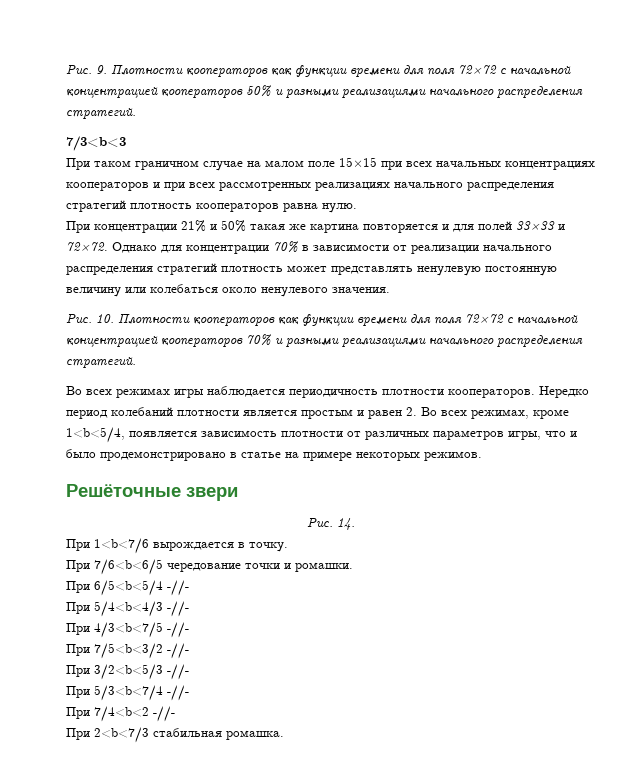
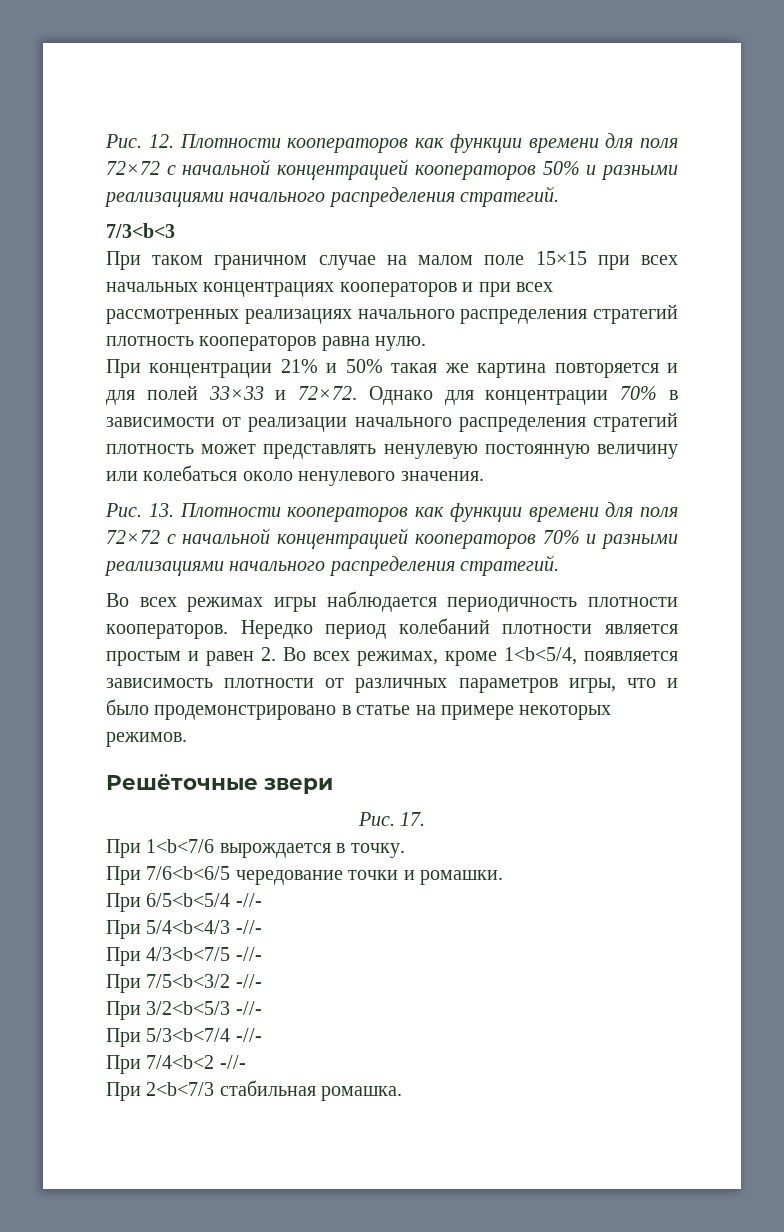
- Рис. 9. Плотности кооператоров как функции времени для поля 72×72 с начальной концентрацией кооператоров 50% и разными реализациями начального распределения стратегий.
+ Рис. 12. Плотности кооператоров как функции времени для поля 72×72 с начальной концентрацией кооператоров 50% и разными реализациями начального распределения стратегий.
- Рис. 10. Плотности кооператоров как функции времени для поля 72×72 с начальной концентрацией кооператоров 70% и разными реализациями начального распределения стратегий.
+ Рис. 13. Плотности кооператоров как функции времени для поля 72×72 с начальной концентрацией кооператоров 70% и разными реализациями начального распределения стратегий.
- Рис. 14.
+ Рис. 17.

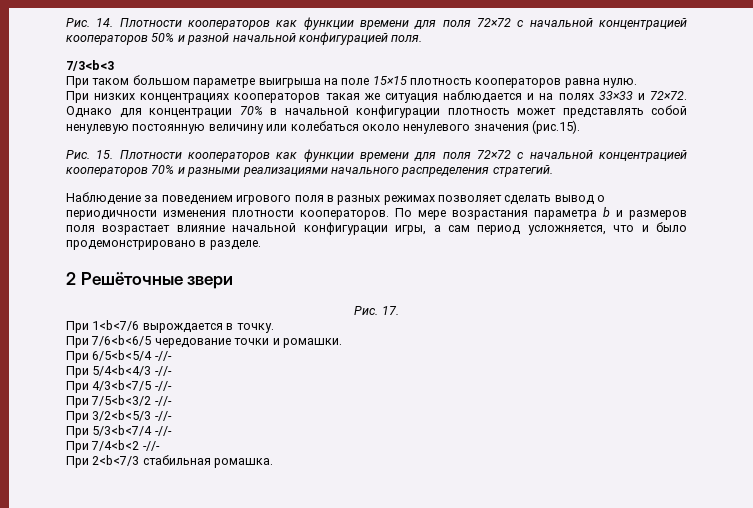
- Рис. 12. Плотности кооператоров как функции времени для поля 72×72 с начальной концентрацией кооператоров 50% и разными реализациями начального распределения стратегий.
+ Рис. 14. Плотности кооператоров как функции времени для поля 72×72 с начальной концентрацией кооператоров 50% и разной начальной конфигурацией поля.
  7/3<b<3
- При таком граничном случае на малом поле 15×15 при всех начальных концентрациях кооператоров и при всех рассмотренных реализациях начального распределения стратегий плотность кооператоров равна нулю.
+ При таком большом параметре выигрыша на поле 15×15 плотность кооператоров равна нулю.
- При концентрации 21% и 50% такая же картина повторяется и для полей 33×33 и 72×72.
+ При низких концентрациях кооператоров такая же ситуация наблюдается и на полях 33×33 и 72×72.
- Однако для концентрации 70% в зависимости от реализации начального распределения стратегий плотность может представлять ненулевую постоянную величину или колебаться около ненулевого значения.
- Рис. 13. Плотности кооператоров как функции времени для поля 72×72 с начальной концентрацией кооператоров 70% и разными реализациями начального распределения стратегий.
+ Однако для концентрации 70% в начальной конфигурации плотность может представлять собой ненулевую постоянную величину или колебаться около ненулевого значения (рис.15).
+ Рис. 15. Плотности кооператоров как функции времени для поля 72×72 с начальной концентрацией кооператоров 70% и разными реализациями начального распределения стратегий.
- Во всех режимах игры наблюдается периодичность плотности кооператоров. Нередко период колебаний плотности является простым и равен 2. Во всех режимах, кроме 1<b<5/4, появляется зависимость плотности от различных параметров игры, что и было продемонстрировано в статье на примере некоторых режимов.
- Решёточные звери
+ Наблюдение за поведением игрового поля в разных режимах позволяет сделать вывод о периодичности изменения плотности кооператоров. По мере возрастания параметра b и размеров поля возрастает влияние начальной конфигурации игры, а сам период усложняется, что и было продемонстрировано в разделе.
+ 2 Решёточные звери

